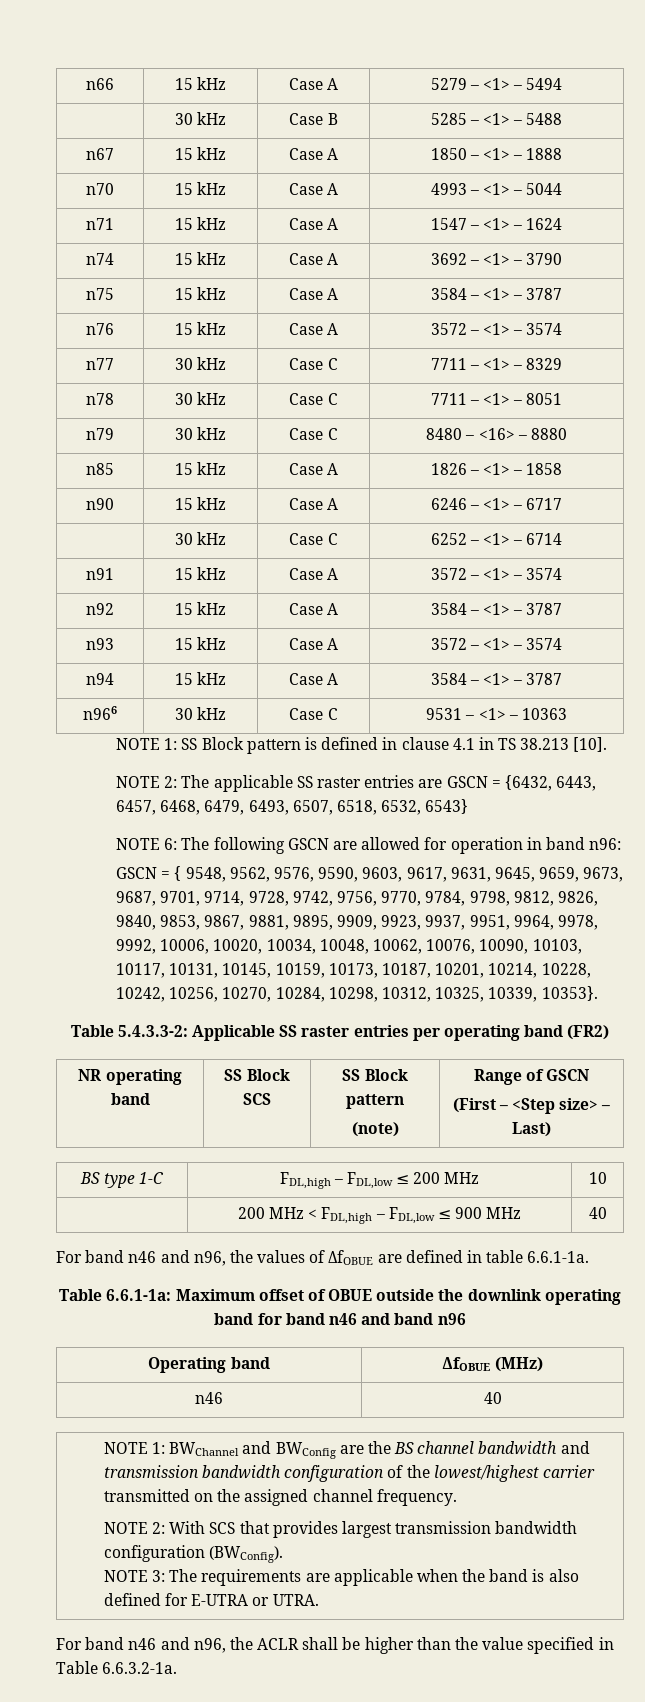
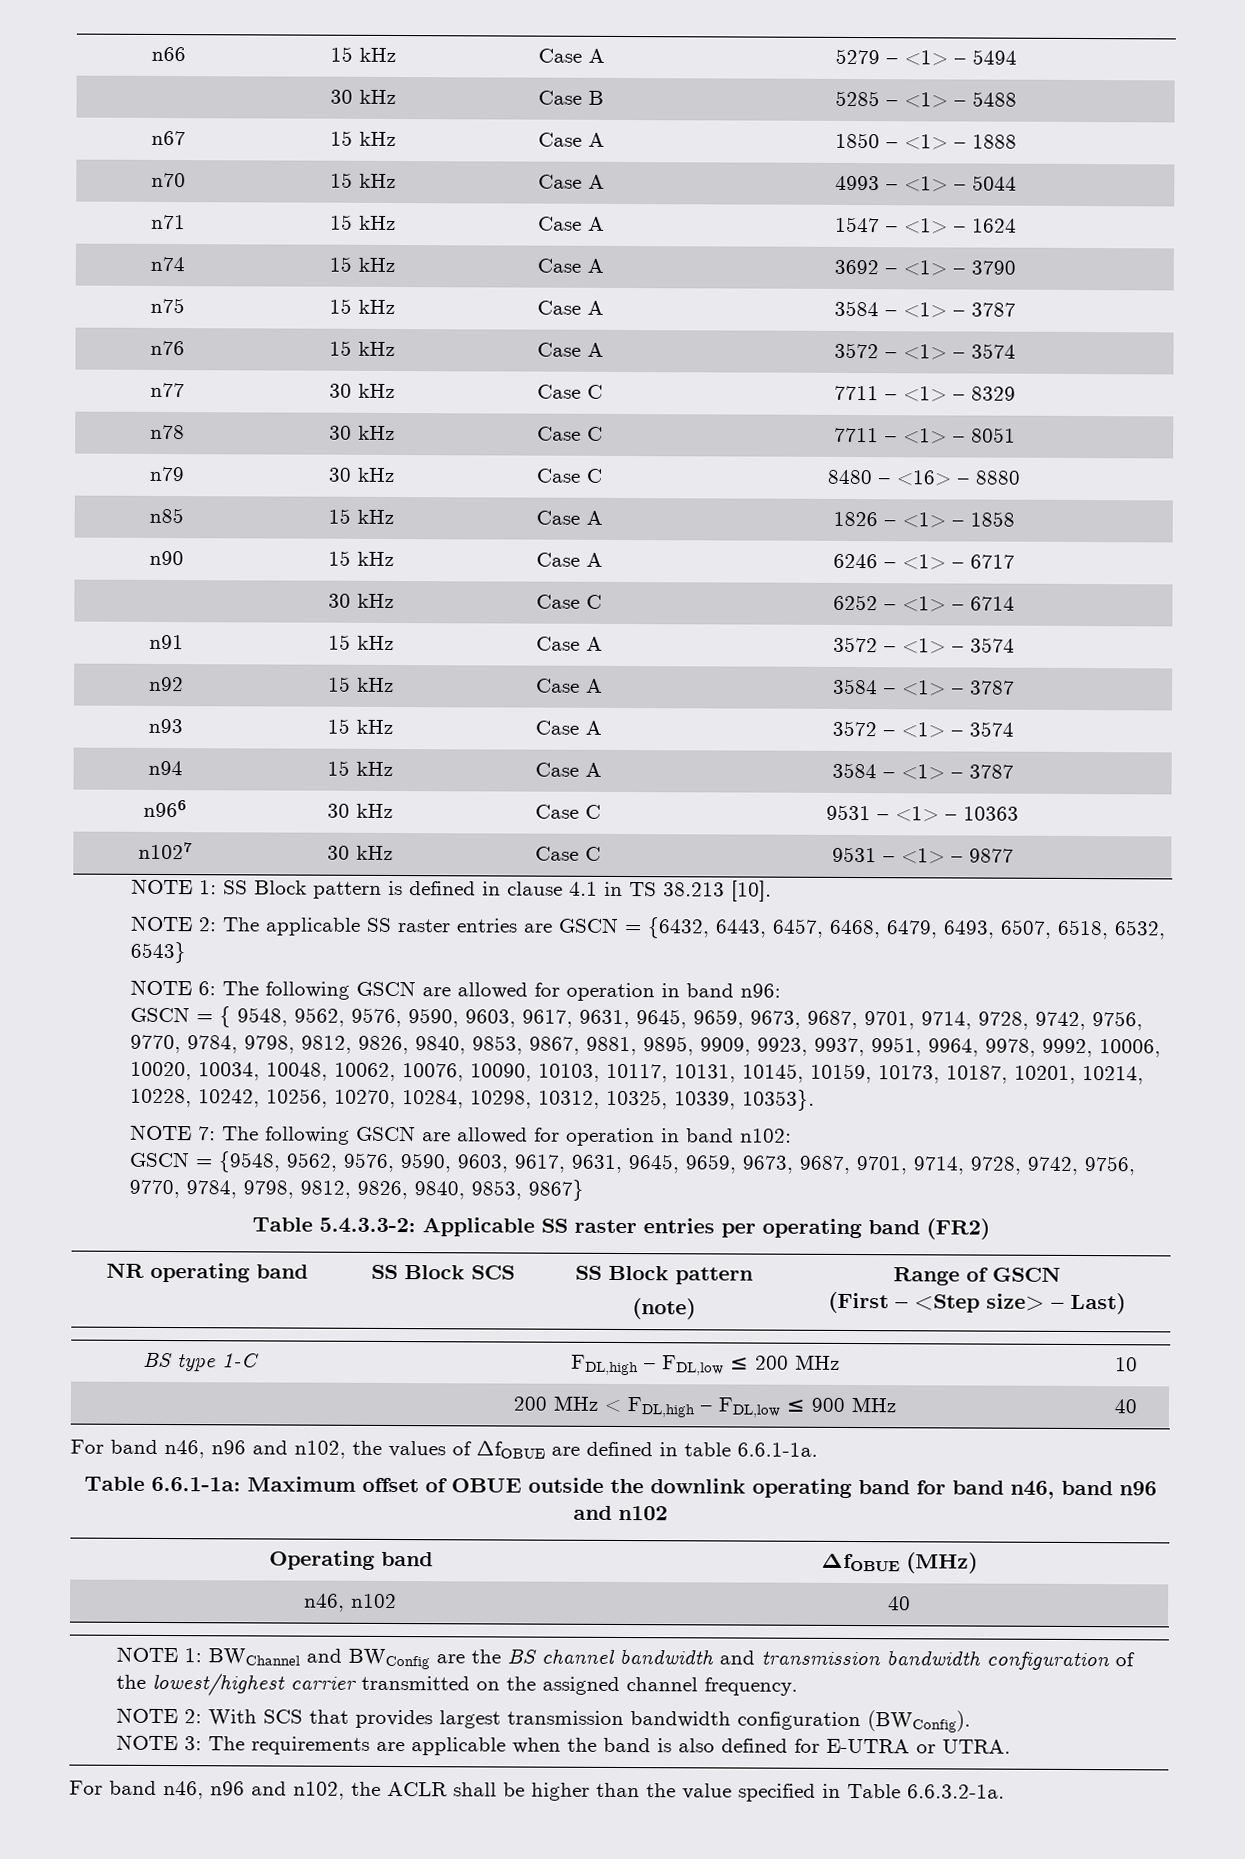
+ n1027 | 30 kHz | Case C | 9531 – <1> – 9877
+ NOTE 7: The following GSCN are allowed for operation in band n102:
+ GSCN = {9548, 9562, 9576, 9590, 9603, 9617, 9631, 9645, 9659, 9673, 9687, 9701, 9714, 9728, 9742, 9756, 9770, 9784, 9798, 9812, 9826, 9840, 9853, 9867}
- For band n46 and n96, the values of ΔfOBUE are defined in table 6.6.1-1a.
+ For band n46, n96 and n102, the values of ΔfOBUE are defined in table 6.6.1-1a.
- Table 6.6.1-1a: Maximum offset of OBUE outside the downlink operating band for band n46 and band n96
+ Table 6.6.1-1a: Maximum offset of OBUE outside the downlink operating band for band n46, band n96 and n102
- n46 | 40
+ n46, n102 | 40
- For band n46 and n96, the ACLR shall be higher than the value specified in Table 6.6.3.2-1a.
+ For band n46, n96 and n102, the ACLR shall be higher than the value specified in Table 6.6.3.2-1a.

